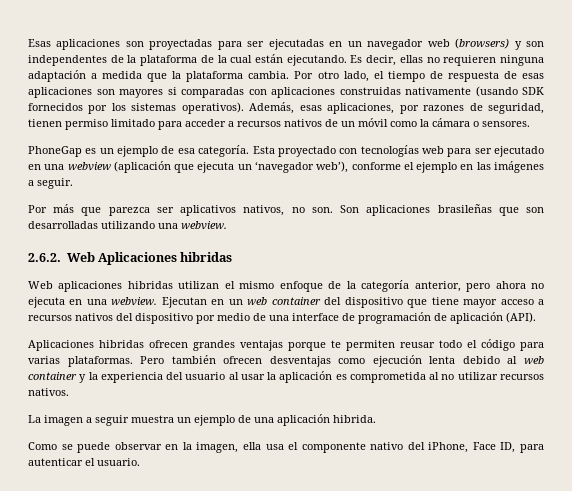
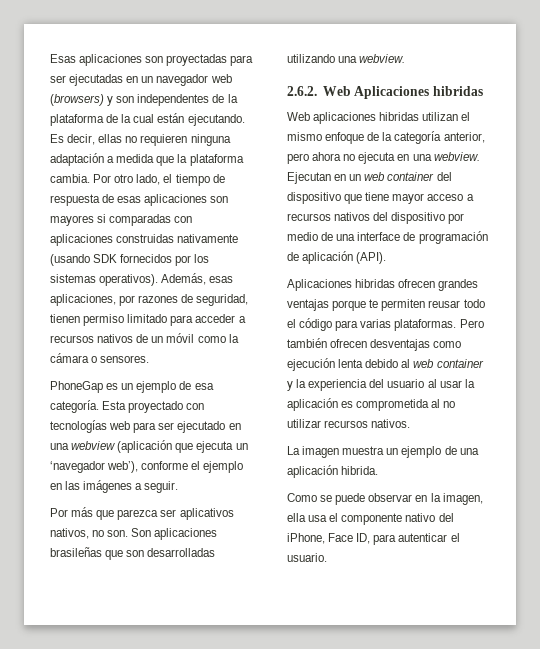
- La imagen a seguir muestra un ejemplo de una aplicación hibrida.
+ La imagen muestra un ejemplo de una aplicación hibrida.

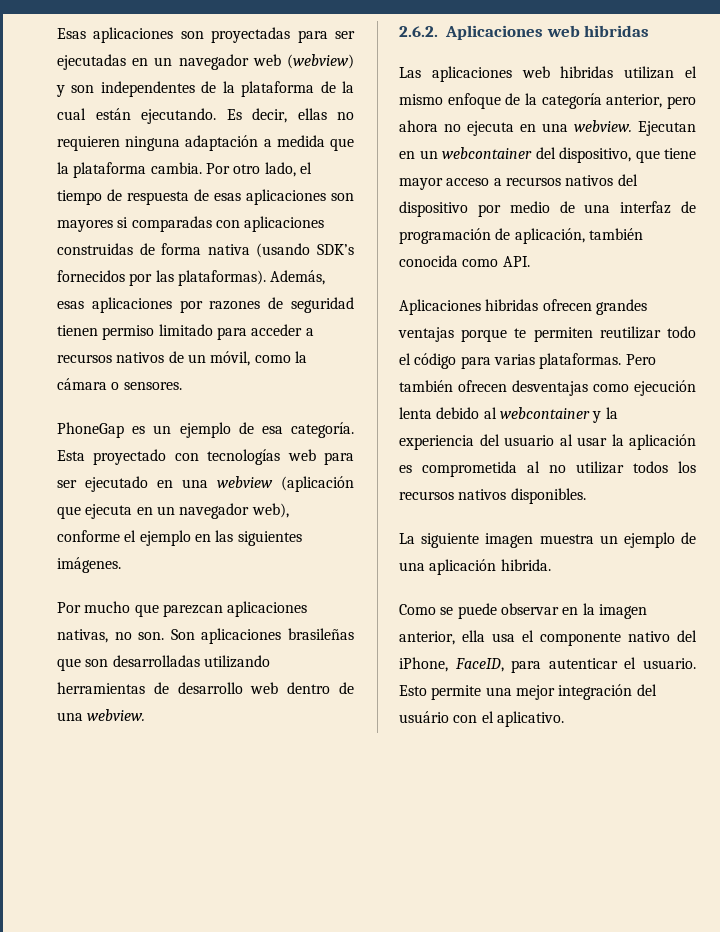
- Esas aplicaciones son proyectadas para ser ejecutadas en un navegador web (browsers) y son independentes de la plataforma de la cual están ejecutando.
+ Esas aplicaciones son proyectadas para ser ejecutadas en un navegador web (webview) y son independentes de la plataforma de la cual están ejecutando.
- Por otro lado, el tiempo de respuesta de esas aplicaciones son mayores si comparadas con aplicaciones construidas nativamente (usando SDK fornecidos por los sistemas operativos).
+ Por otro lado, el tiempo de respuesta de esas aplicaciones son mayores si comparadas con aplicaciones construidas de forma nativa (usando SDK’s fornecidos por las plataformas).
- Además, esas aplicaciones, por razones de seguridad, tienen permiso limitado para acceder a recursos nativos de un móvil como la cámara o sensores.
+ Además, esas aplicaciones por razones de seguridad tienen permiso limitado para acceder a recursos nativos de un móvil, como la cámara o sensores.
- Esta proyectado con tecnologías web para ser ejecutado en una webview (aplicación que ejecuta un ‘navegador web’), conforme el ejemplo en las imágenes a seguir.
- Por más que parezca ser aplicativos nativos, no son.
+ Esta proyectado con tecnologías web para ser ejecutado en una webview (aplicación que ejecuta en un navegador web), conforme el ejemplo en las siguientes imágenes.
+ Por mucho que parezcan aplicaciones nativas, no son.
- Son aplicaciones brasileñas que son desarrolladas utilizando una webview.
+ Son aplicaciones brasileñas que son desarrolladas utilizando herramientas de desarrollo web dentro de una webview.
- 2.6.2. Web Aplicaciones hibridas
+ 2.6.2. Aplicaciones web hibridas
- Web aplicaciones hibridas utilizan el mismo enfoque de la categoría anterior, pero ahora no ejecuta en una webview.
+ Las aplicaciones web hibridas utilizan el mismo enfoque de la categoría anterior, pero ahora no ejecuta en una webview.
- Ejecutan en un web container del dispositivo que tiene mayor acceso a recursos nativos del dispositivo por medio de una interface de programación de aplicación (API).
+ Ejecutan en un webcontainer del dispositivo, que tiene mayor acceso a recursos nativos del dispositivo por medio de una interfaz de programación de aplicación, también conocida como API.
- Aplicaciones hibridas ofrecen grandes ventajas porque te permiten reusar todo el código para varias plataformas.
+ Aplicaciones hibridas ofrecen grandes ventajas porque te permiten reutilizar todo el código para varias plataformas.
- Pero también ofrecen desventajas como ejecución lenta debido al web container y la experiencia del usuario al usar la aplicación es comprometida al no utilizar recursos nativos.
+ Pero también ofrecen desventajas como ejecución lenta debido al webcontainer y la experiencia del usuario al usar la aplicación es comprometida al no utilizar todos los recursos nativos disponibles.
- La imagen muestra un ejemplo de una aplicación hibrida.
+ La siguiente imagen muestra un ejemplo de una aplicación hibrida.
- Como se puede observar en la imagen, ella usa el componente nativo del iPhone, Face ID, para autenticar el usuario.
+ Como se puede observar en la imagen anterior, ella usa el componente nativo del iPhone, FaceID, para autenticar el usuario.
+ Esto permite una mejor integración del usuário con el aplicativo.

